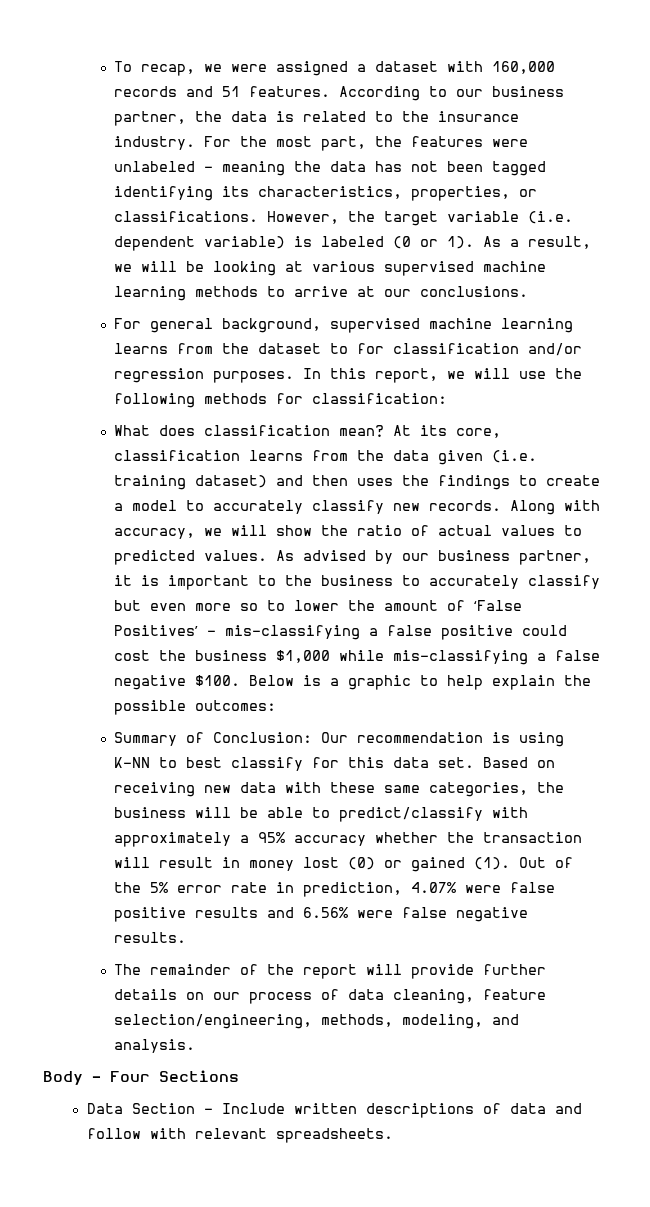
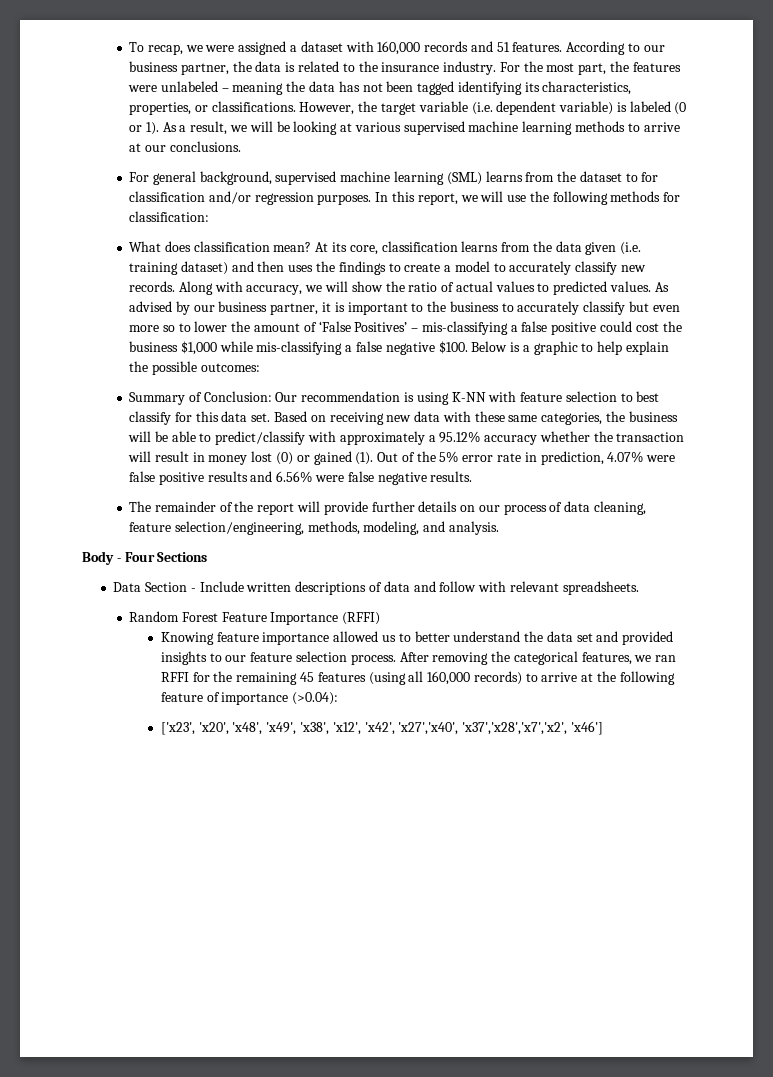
- For general background, supervised machine learning learns from the dataset to for classification and/or regression purposes.
+ For general background, supervised machine learning (SML) learns from the dataset to for classification and/or regression purposes.
- Summary of Conclusion: Our recommendation is using K-NN to best classify for this data set.
+ Summary of Conclusion: Our recommendation is using K-NN with feature selection to best classify for this data set.
- Based on receiving new data with these same categories, the business will be able to predict/classify with approximately a 95% accuracy whether the transaction will result in money lost (0) or gained (1).
+ Based on receiving new data with these same categories, the business will be able to predict/classify with approximately a 95.12% accuracy whether the transaction will result in money lost (0) or gained (1).
+ Random Forest Feature Importance (RFFI)
+ Knowing feature importance allowed us to better understand the data set and provided insights to our feature selection process. After removing the categorical features, we ran RFFI for the remaining 45 features (using all 160,000 records) to arrive at the following feature of importance (>0.04):
+ ['x23', 'x20', 'x48', 'x49', 'x38', 'x12', 'x42', 'x27','x40', 'x37','x28','x7','x2', 'x46']

